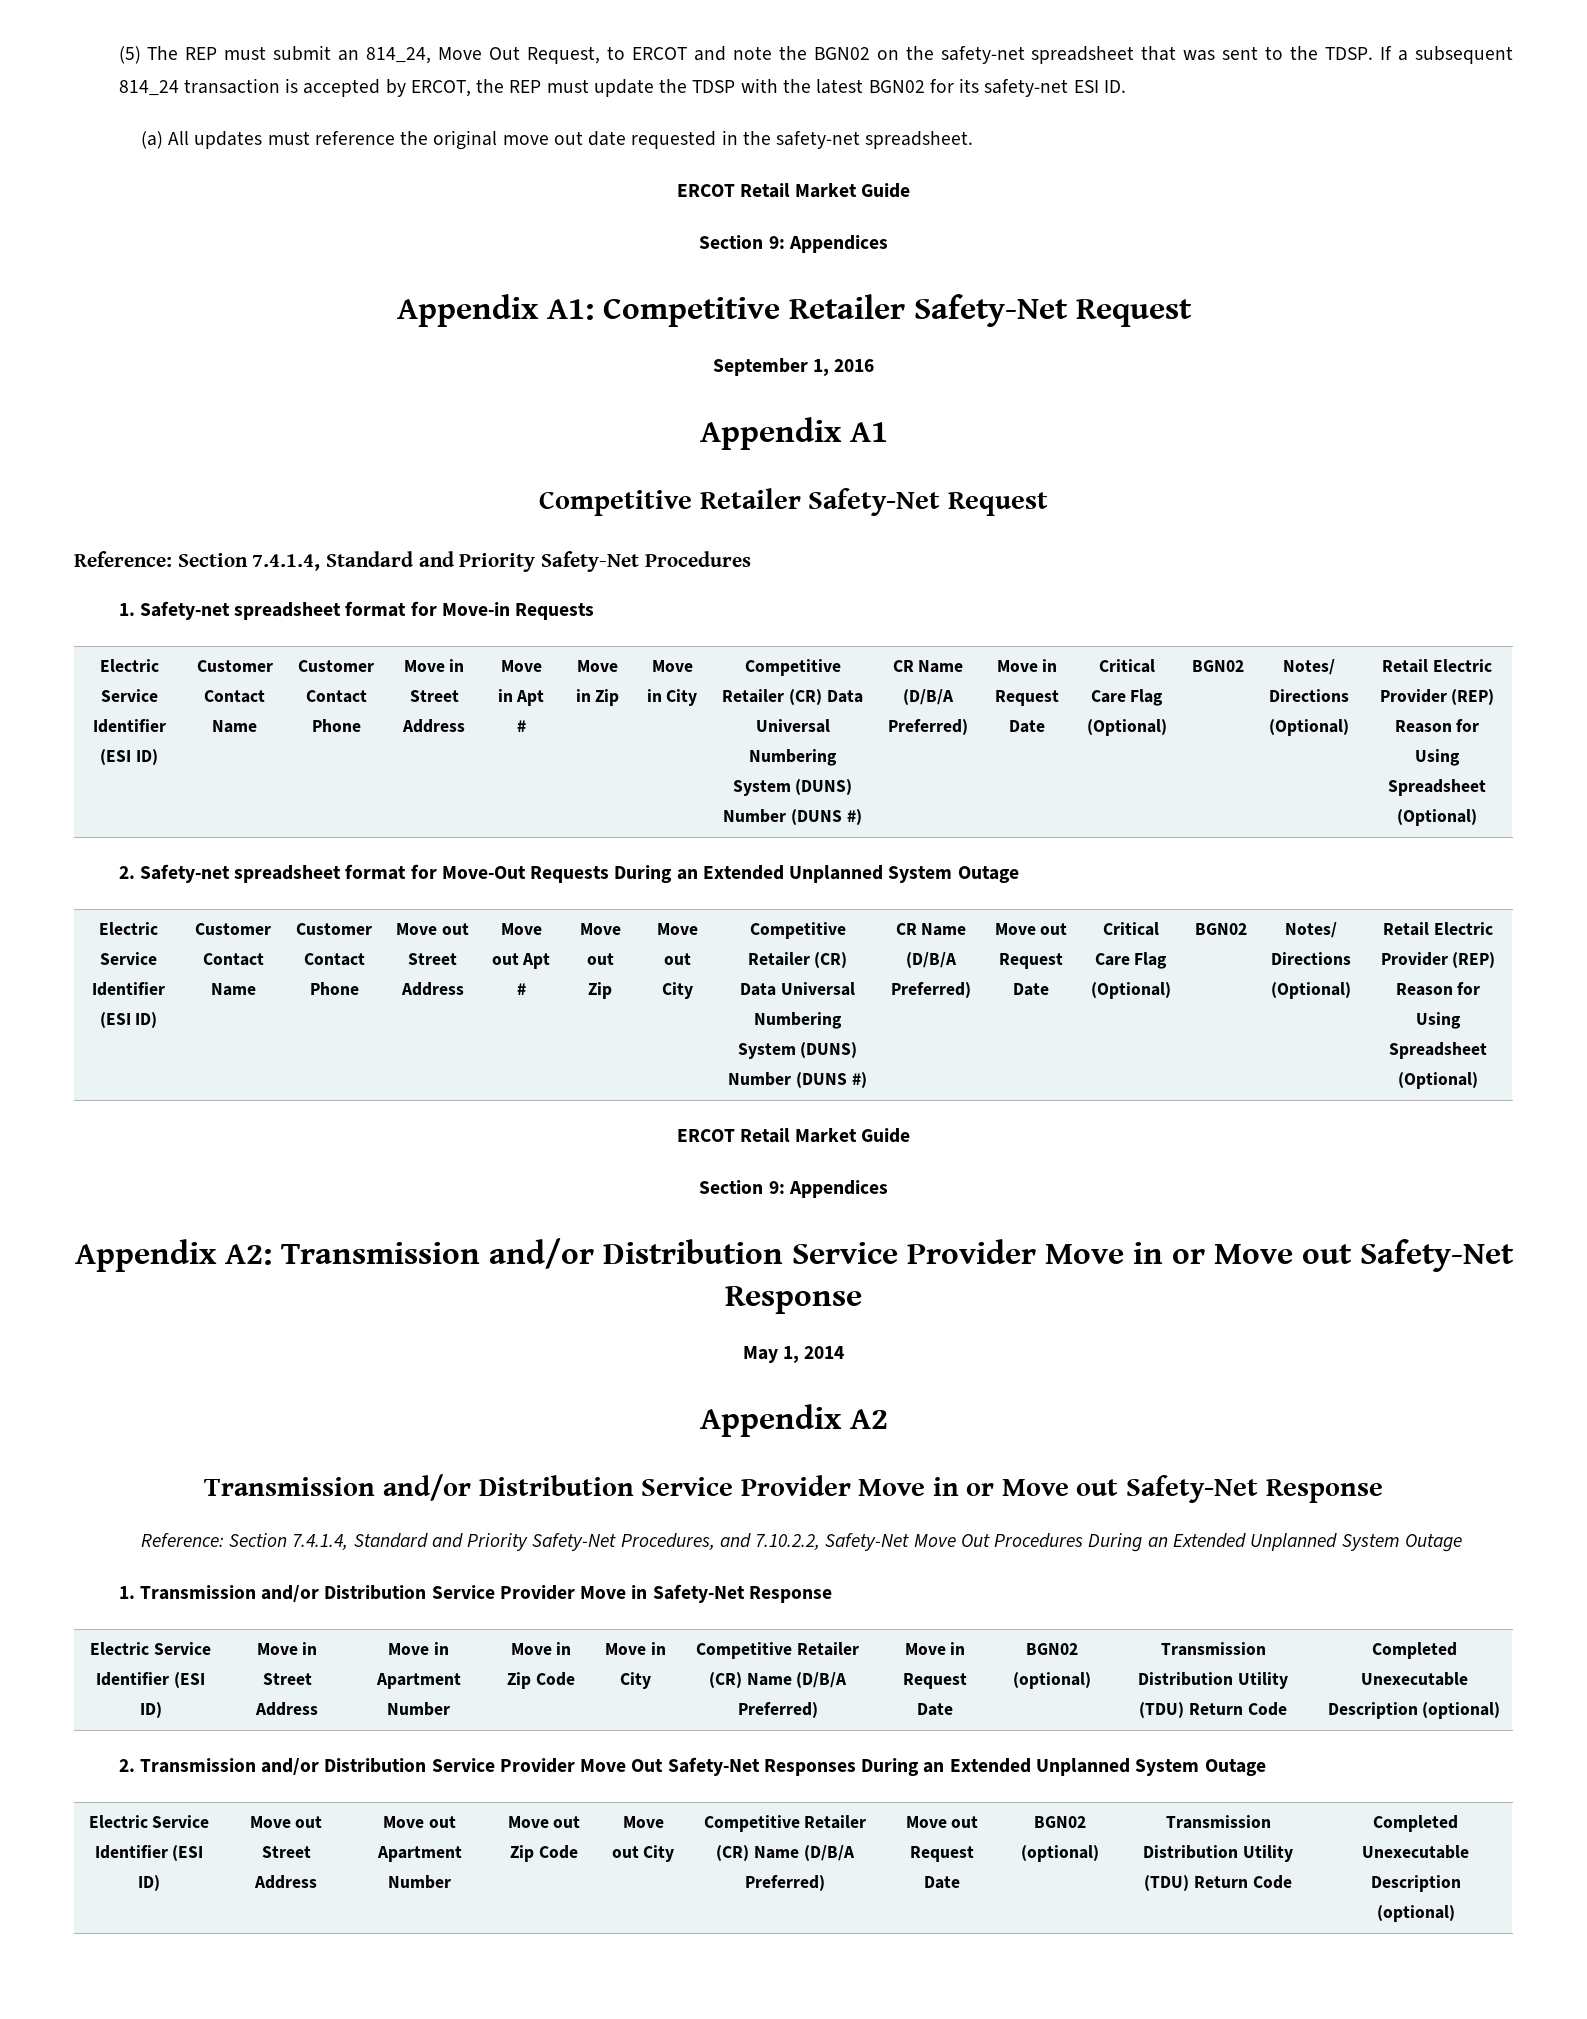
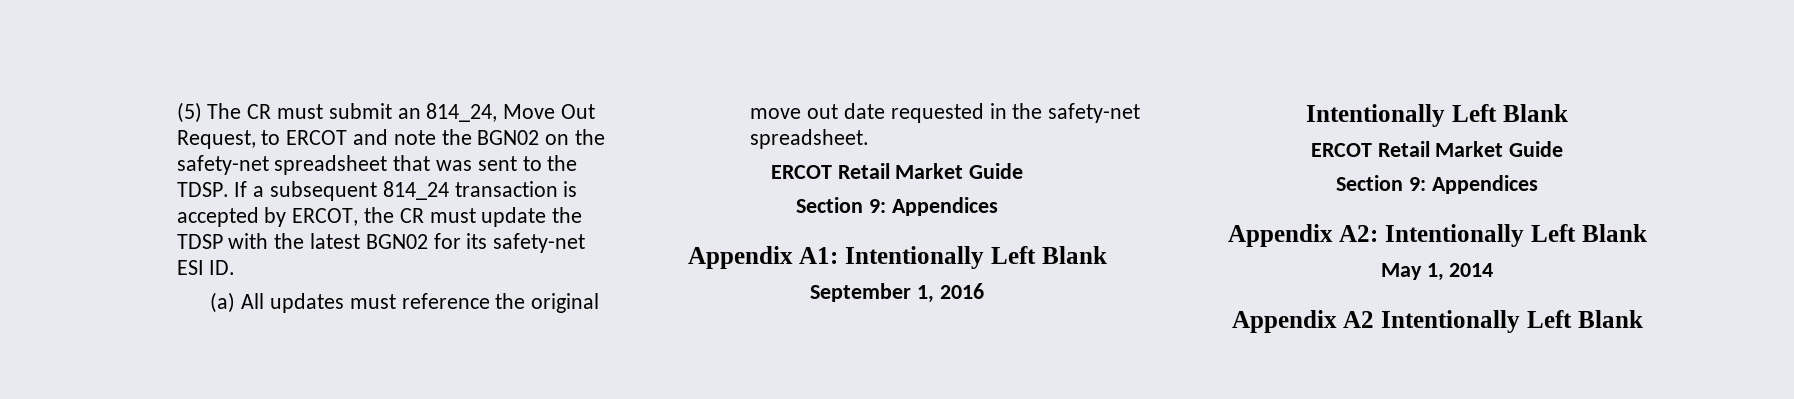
- (5) The REP must submit an 814_24, Move Out Request, to ERCOT and note the BGN02 on the safety-net spreadsheet that was sent to the TDSP.
+ (5) The CR must submit an 814_24, Move Out Request, to ERCOT and note the BGN02 on the safety-net spreadsheet that was sent to the TDSP.
- If a subsequent 814_24 transaction is accepted by ERCOT, the REP must update the TDSP with the latest BGN02 for its safety-net ESI ID.
+ If a subsequent 814_24 transaction is accepted by ERCOT, the CR must update the TDSP with the latest BGN02 for its safety-net ESI ID.
- Appendix A1: Competitive Retailer Safety-Net Request
+ Appendix A1: Intentionally Left Blank
  September 1, 2016
- Appendix A1
- Competitive Retailer Safety-Net Request
- Reference: Section 7.4.1.4, Standard and Priority Safety-Net Procedures
- 1. Safety-net spreadsheet format for Move-in Requests
- Electric Service Identifier (ESI ID) | Customer Contact Name | Customer Contact Phone | Move in Street Address | Move in Apt # | Move in Zip | Move in City | Competitive Retailer (CR) Data Universal Numbering System (DUNS) Number (DUNS #) | CR Name (D/B/A Preferred) | Move in Request Date | Critical Care Flag (Optional) | BGN02 | Notes/ Directions (Optional) | Retail Electric Provider (REP) Reason for Using Spreadsheet (Optional)
- 2. Safety-net spreadsheet format for Move-Out Requests During an Extended Unplanned System Outage
- Electric Service Identifier (ESI ID) | Customer Contact Name | Customer Contact Phone | Move out Street Address | Move out Apt # | Move out Zip | Move out City | Competitive Retailer (CR) Data Universal Numbering System (DUNS) Number (DUNS #) | CR Name (D/B/A Preferred) | Move out Request Date | Critical Care Flag (Optional) | BGN02 | Notes/ Directions (Optional) | Retail Electric Provider (REP) Reason for Using Spreadsheet (Optional)
+ Intentionally Left Blank
- Appendix A2: Transmission and/or Distribution Service Provider Move in or Move out Safety-Net Response
+ Appendix A2: Intentionally Left Blank
- Appendix A2
- Transmission and/or Distribution Service Provider Move in or Move out Safety-Net Response
- Reference: Section 7.4.1.4, Standard and Priority Safety-Net Procedures, and 7.10.2.2, Safety-Net Move Out Procedures During an Extended Unplanned System Outage
- 1. Transmission and/or Distribution Service Provider Move in Safety-Net Response
- Electric Service Identifier (ESI ID) | Move in Street Address | Move in Apartment Number | Move in Zip Code | Move in City | Competitive Retailer (CR) Name (D/B/A Preferred) | Move in Request Date | BGN02 (optional) | Transmission Distribution Utility (TDU) Return Code | Completed Unexecutable Description (optional)
- 2. Transmission and/or Distribution Service Provider Move Out Safety-Net Responses During an Extended Unplanned System Outage
- Electric Service Identifier (ESI ID) | Move out Street Address | Move out Apartment Number | Move out Zip Code | Move out City | Competitive Retailer (CR) Name (D/B/A Preferred) | Move out Request Date | BGN02 (optional) | Transmission Distribution Utility (TDU) Return Code | Completed Unexecutable Description (optional)
+ Appendix A2 Intentionally Left Blank

